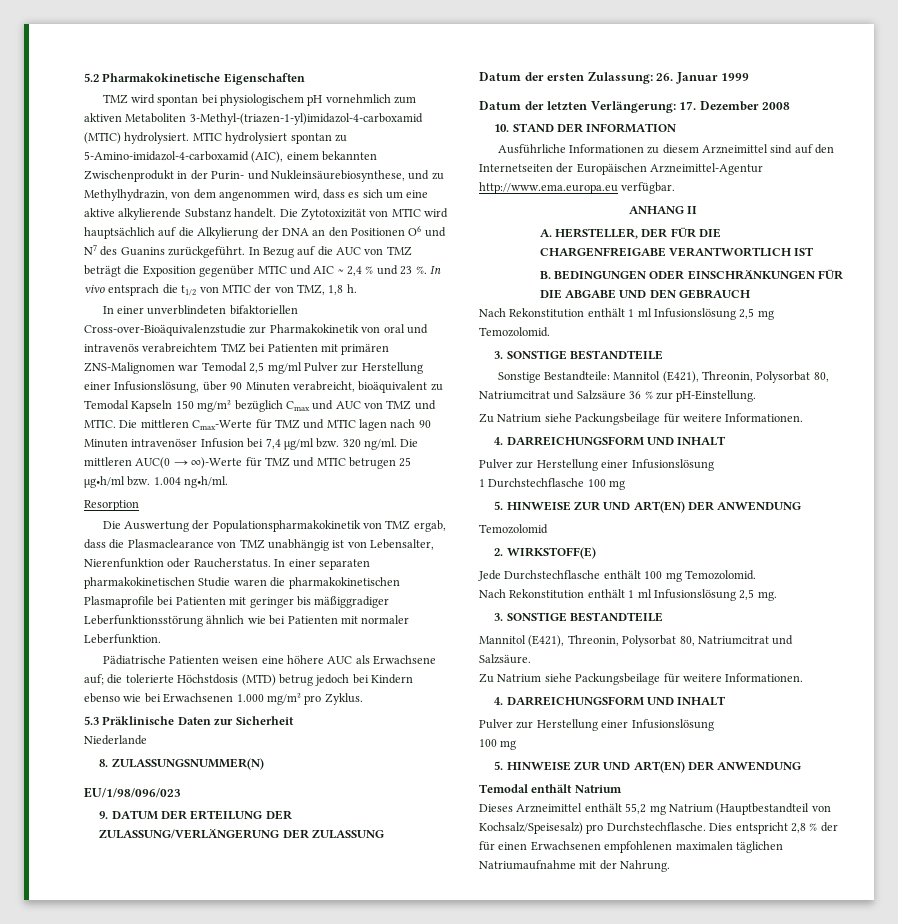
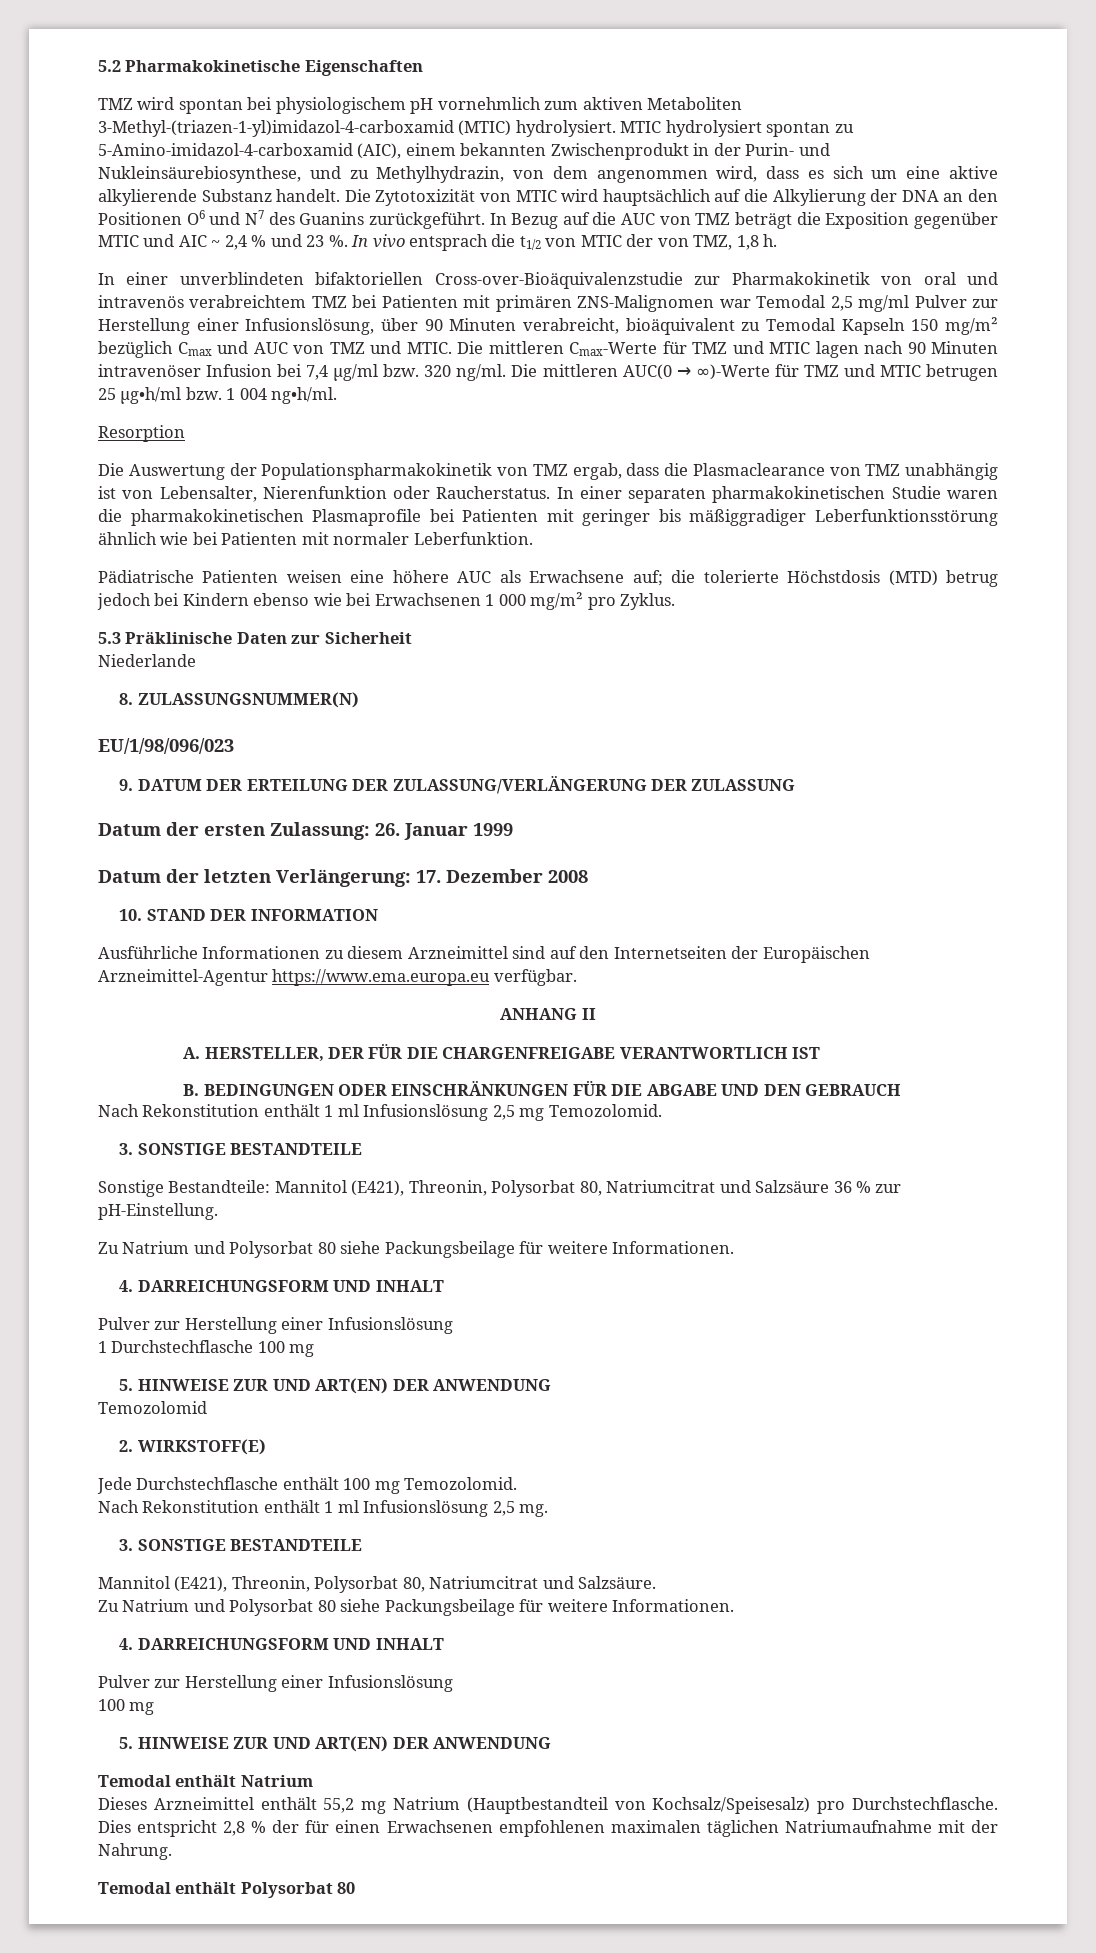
- Die mittleren AUC(0 → ∞)-Werte für TMZ und MTIC betrugen 25 µg•h/ml bzw. 1.004 ng•h/ml.
+ Die mittleren AUC(0 → ∞)-Werte für TMZ und MTIC betrugen 25 µg•h/ml bzw. 1 004 ng•h/ml.
- Pädiatrische Patienten weisen eine höhere AUC als Erwachsene auf; die tolerierte Höchstdosis (MTD) betrug jedoch bei Kindern ebenso wie bei Erwachsenen 1.000 mg/m² pro Zyklus.
+ Pädiatrische Patienten weisen eine höhere AUC als Erwachsene auf; die tolerierte Höchstdosis (MTD) betrug jedoch bei Kindern ebenso wie bei Erwachsenen 1 000 mg/m² pro Zyklus.
- Ausführliche Informationen zu diesem Arzneimittel sind auf den Internetseiten der Europäischen Arzneimittel-Agentur http://www.ema.europa.eu verfügbar.
+ Ausführliche Informationen zu diesem Arzneimittel sind auf den Internetseiten der Europäischen Arzneimittel-Agentur https://www.ema.europa.eu verfügbar.
  Sonstige Bestandteile: Mannitol (E421), Threonin, Polysorbat 80, Natriumcitrat und Salzsäure 36 % zur pH-Einstellung.
- Zu Natrium siehe Packungsbeilage für weitere Informationen.
+ Zu Natrium und Polysorbat 80 siehe Packungsbeilage für weitere Informationen.
  Mannitol (E421), Threonin, Polysorbat 80, Natriumcitrat und Salzsäure.
- Zu Natrium siehe Packungsbeilage für weitere Informationen.
+ Zu Natrium und Polysorbat 80 siehe Packungsbeilage für weitere Informationen.
+ Temodal enthält Polysorbat 80

